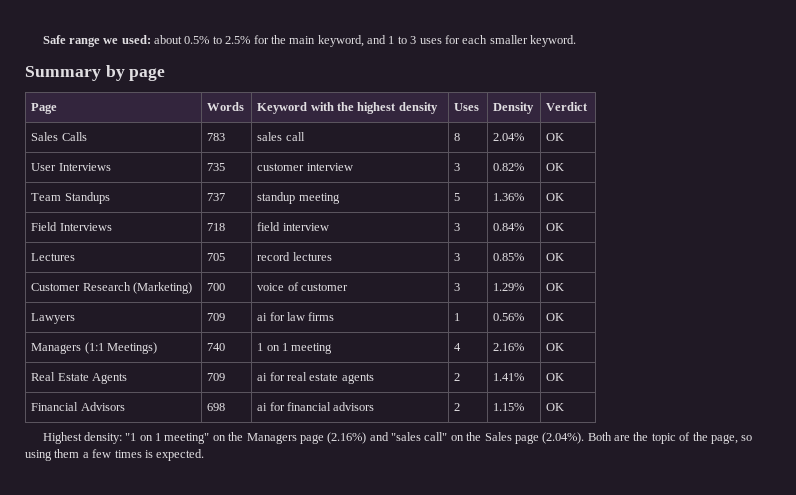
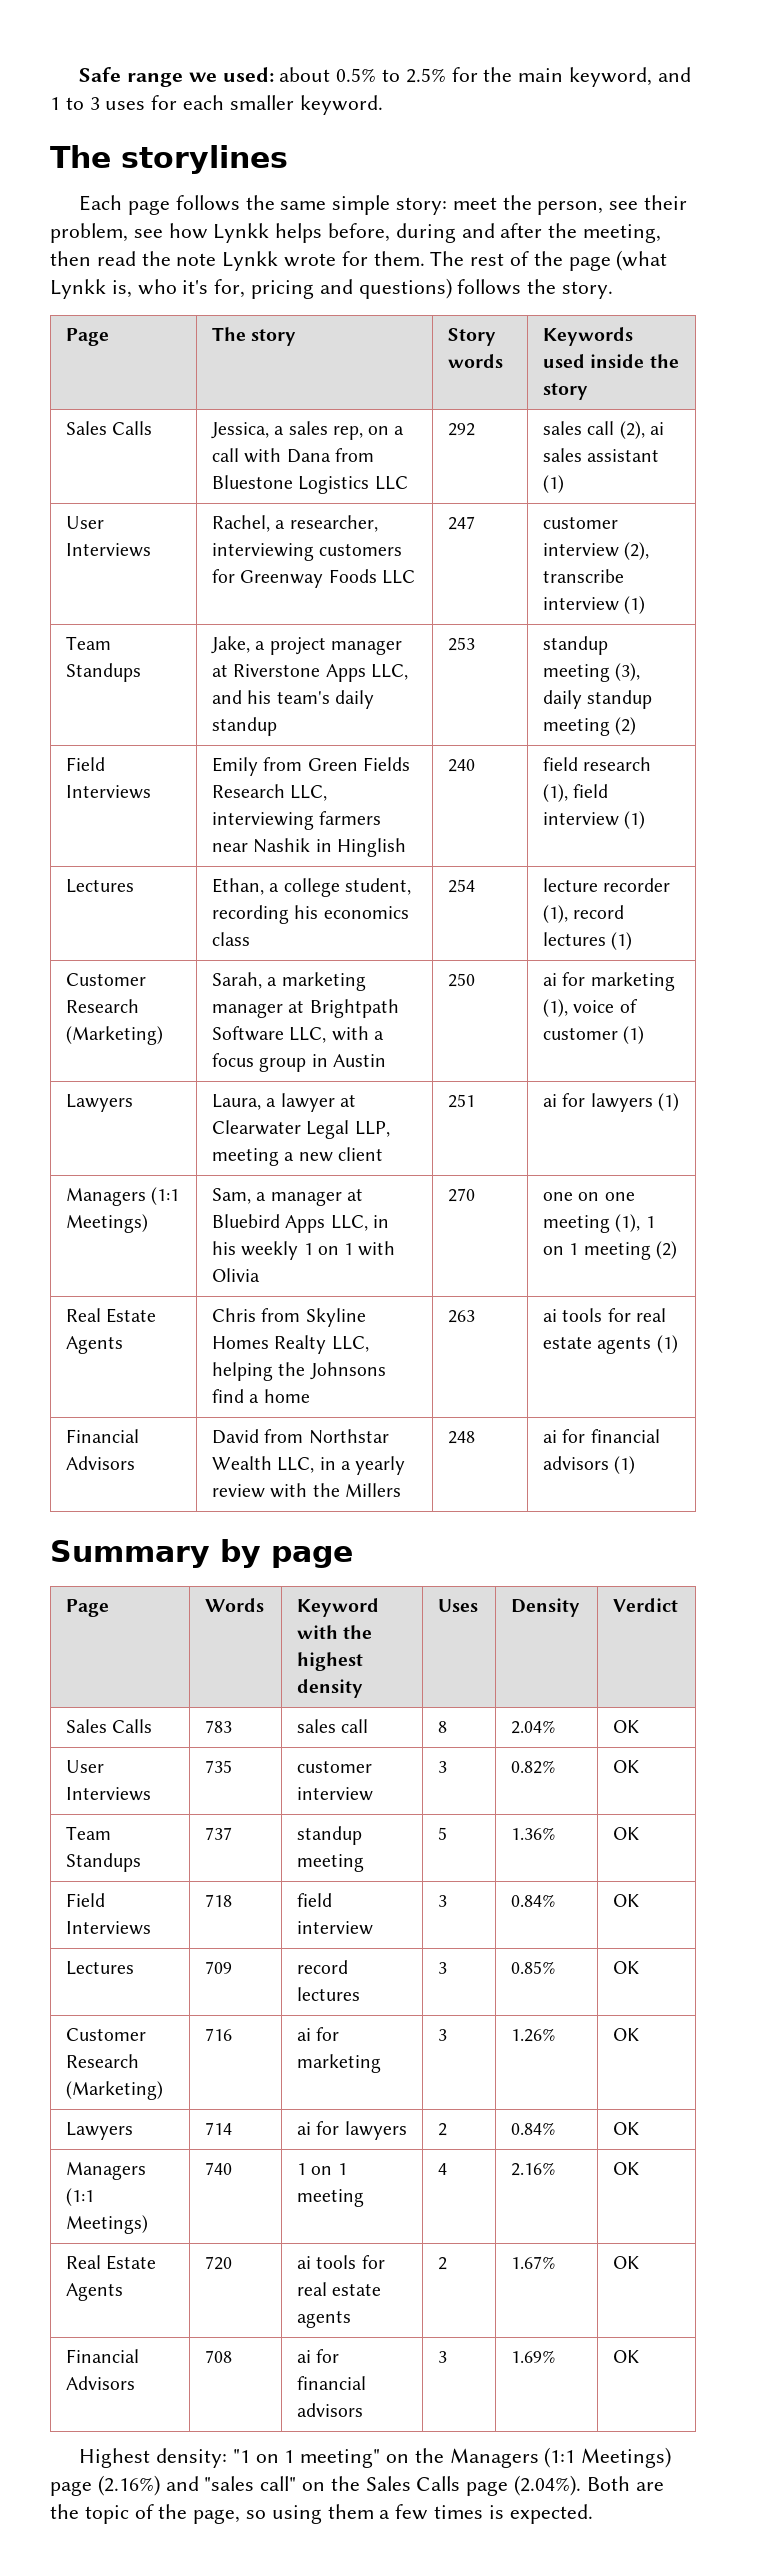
+ The storylines
+ Each page follows the same simple story: meet the person, see their problem, see how Lynkk helps before, during and after the meeting, then read the note Lynkk wrote for them. The rest of the page (what Lynkk is, who it's for, pricing and questions) follows the story.
+ Page | The story | Story words | Keywords used inside the story
+ Sales Calls | Jessica, a sales rep, on a call with Dana from Bluestone Logistics LLC | 292 | sales call (2), ai sales assistant (1)
+ User Interviews | Rachel, a researcher, interviewing customers for Greenway Foods LLC | 247 | customer interview (2), transcribe interview (1)
+ Team Standups | Jake, a project manager at Riverstone Apps LLC, and his team's daily standup | 253 | standup meeting (3), daily standup meeting (2)
+ Field Interviews | Emily from Green Fields Research LLC, interviewing farmers near Nashik in Hinglish | 240 | field research (1), field interview (1)
+ Lectures | Ethan, a college student, recording his economics class | 254 | lecture recorder (1), record lectures (1)
+ Customer Research (Marketing) | Sarah, a marketing manager at Brightpath Software LLC, with a focus group in Austin | 250 | ai for marketing (1), voice of customer (1)
+ Lawyers | Laura, a lawyer at Clearwater Legal LLP, meeting a new client | 251 | ai for lawyers (1)
+ Managers (1:1 Meetings) | Sam, a manager at Bluebird Apps LLC, in his weekly 1 on 1 with Olivia | 270 | one on one meeting (1), 1 on 1 meeting (2)
+ Real Estate Agents | Chris from Skyline Homes Realty LLC, helping the Johnsons find a home | 263 | ai tools for real estate agents (1)
+ Financial Advisors | David from Northstar Wealth LLC, in a yearly review with the Millers | 248 | ai for financial advisors (1)
- Lectures | 705 | record lectures | 3 | 0.85% | OK
+ Lectures | 709 | record lectures | 3 | 0.85% | OK
- Customer Research (Marketing) | 700 | voice of customer | 3 | 1.29% | OK
+ Customer Research (Marketing) | 716 | ai for marketing | 3 | 1.26% | OK
- Lawyers | 709 | ai for law firms | 1 | 0.56% | OK
+ Lawyers | 714 | ai for lawyers | 2 | 0.84% | OK
- Real Estate Agents | 709 | ai for real estate agents | 2 | 1.41% | OK
+ Real Estate Agents | 720 | ai tools for real estate agents | 2 | 1.67% | OK
- Financial Advisors | 698 | ai for financial advisors | 2 | 1.15% | OK
+ Financial Advisors | 708 | ai for financial advisors | 3 | 1.69% | OK
- Highest density: "1 on 1 meeting" on the Managers page (2.16%) and "sales call" on the Sales page (2.04%). Both are the topic of the page, so using them a few times is expected.
+ Highest density: "1 on 1 meeting" on the Managers (1:1 Meetings) page (2.16%) and "sales call" on the Sales Calls page (2.04%). Both are the topic of the page, so using them a few times is expected.

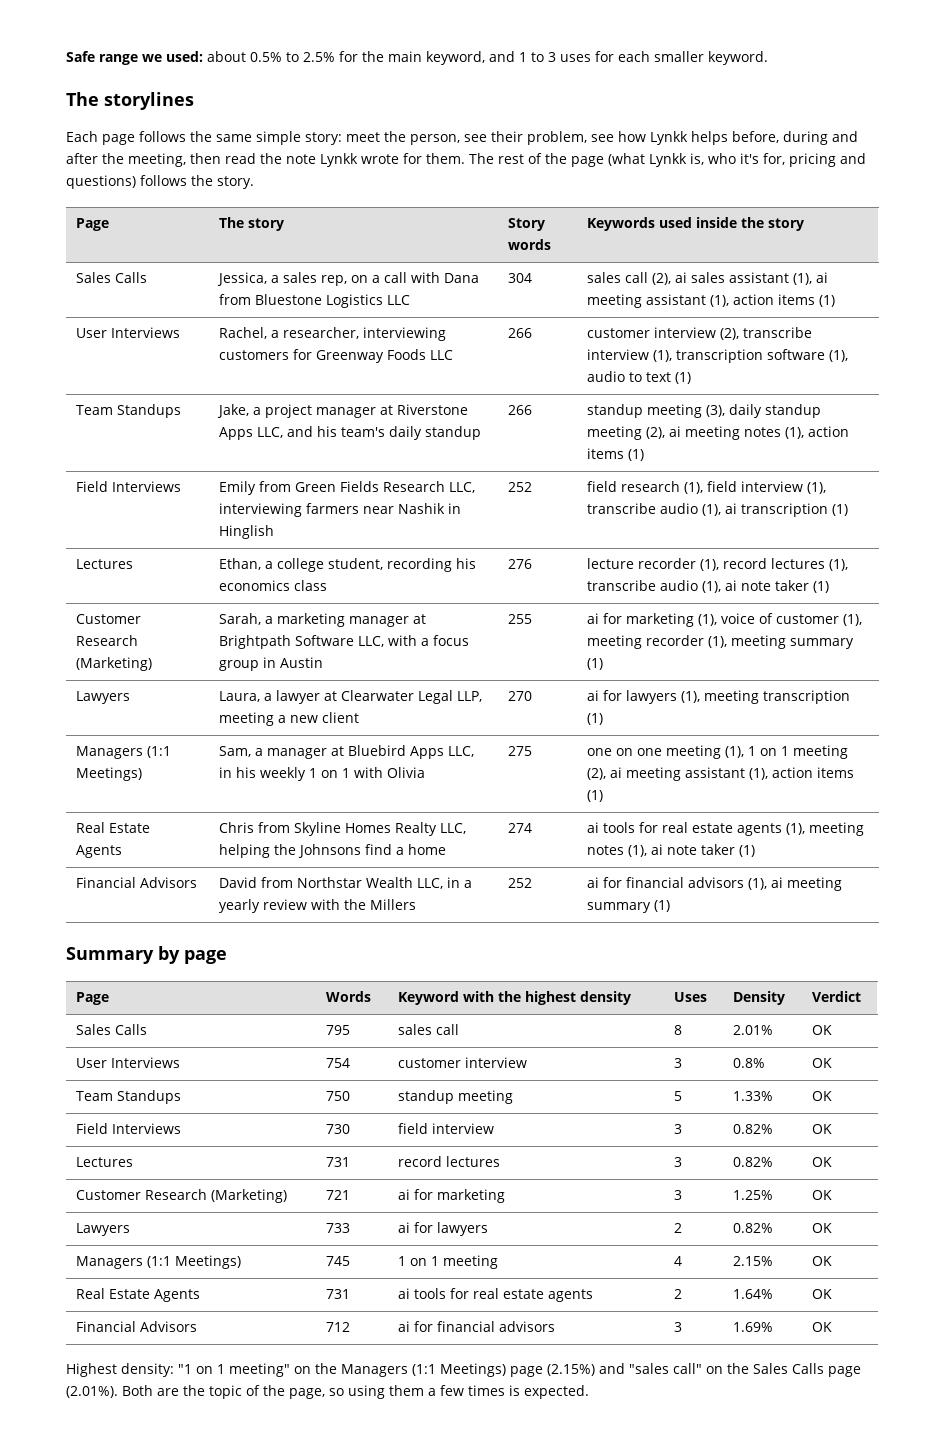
- Sales Calls | Jessica, a sales rep, on a call with Dana from Bluestone Logistics LLC | 292 | sales call (2), ai sales assistant (1)
+ Sales Calls | Jessica, a sales rep, on a call with Dana from Bluestone Logistics LLC | 304 | sales call (2), ai sales assistant (1), ai meeting assistant (1), action items (1)
- User Interviews | Rachel, a researcher, interviewing customers for Greenway Foods LLC | 247 | customer interview (2), transcribe interview (1)
+ User Interviews | Rachel, a researcher, interviewing customers for Greenway Foods LLC | 266 | customer interview (2), transcribe interview (1), transcription software (1), audio to text (1)
- Team Standups | Jake, a project manager at Riverstone Apps LLC, and his team's daily standup | 253 | standup meeting (3), daily standup meeting (2)
+ Team Standups | Jake, a project manager at Riverstone Apps LLC, and his team's daily standup | 266 | standup meeting (3), daily standup meeting (2), ai meeting notes (1), action items (1)
- Field Interviews | Emily from Green Fields Research LLC, interviewing farmers near Nashik in Hinglish | 240 | field research (1), field interview (1)
+ Field Interviews | Emily from Green Fields Research LLC, interviewing farmers near Nashik in Hinglish | 252 | field research (1), field interview (1), transcribe audio (1), ai transcription (1)
- Lectures | Ethan, a college student, recording his economics class | 254 | lecture recorder (1), record lectures (1)
+ Lectures | Ethan, a college student, recording his economics class | 276 | lecture recorder (1), record lectures (1), transcribe audio (1), ai note taker (1)
- Customer Research (Marketing) | Sarah, a marketing manager at Brightpath Software LLC, with a focus group in Austin | 250 | ai for marketing (1), voice of customer (1)
+ Customer Research (Marketing) | Sarah, a marketing manager at Brightpath Software LLC, with a focus group in Austin | 255 | ai for marketing (1), voice of customer (1), meeting recorder (1), meeting summary (1)
- Lawyers | Laura, a lawyer at Clearwater Legal LLP, meeting a new client | 251 | ai for lawyers (1)
+ Lawyers | Laura, a lawyer at Clearwater Legal LLP, meeting a new client | 270 | ai for lawyers (1), meeting transcription (1)
- Managers (1:1 Meetings) | Sam, a manager at Bluebird Apps LLC, in his weekly 1 on 1 with Olivia | 270 | one on one meeting (1), 1 on 1 meeting (2)
+ Managers (1:1 Meetings) | Sam, a manager at Bluebird Apps LLC, in his weekly 1 on 1 with Olivia | 275 | one on one meeting (1), 1 on 1 meeting (2), ai meeting assistant (1), action items (1)
- Real Estate Agents | Chris from Skyline Homes Realty LLC, helping the Johnsons find a home | 263 | ai tools for real estate agents (1)
+ Real Estate Agents | Chris from Skyline Homes Realty LLC, helping the Johnsons find a home | 274 | ai tools for real estate agents (1), meeting notes (1), ai note taker (1)
- Financial Advisors | David from Northstar Wealth LLC, in a yearly review with the Millers | 248 | ai for financial advisors (1)
+ Financial Advisors | David from Northstar Wealth LLC, in a yearly review with the Millers | 252 | ai for financial advisors (1), ai meeting summary (1)
- Sales Calls | 783 | sales call | 8 | 2.04% | OK
+ Sales Calls | 795 | sales call | 8 | 2.01% | OK
- User Interviews | 735 | customer interview | 3 | 0.82% | OK
- Team Standups | 737 | standup meeting | 5 | 1.36% | OK
- Field Interviews | 718 | field interview | 3 | 0.84% | OK
+ User Interviews | 754 | customer interview | 3 | 0.8% | OK
+ Team Standups | 750 | standup meeting | 5 | 1.33% | OK
+ Field Interviews | 730 | field interview | 3 | 0.82% | OK
- Lectures | 709 | record lectures | 3 | 0.85% | OK
+ Lectures | 731 | record lectures | 3 | 0.82% | OK
- Customer Research (Marketing) | 716 | ai for marketing | 3 | 1.26% | OK
+ Customer Research (Marketing) | 721 | ai for marketing | 3 | 1.25% | OK
- Lawyers | 714 | ai for lawyers | 2 | 0.84% | OK
+ Lawyers | 733 | ai for lawyers | 2 | 0.82% | OK
- Managers (1:1 Meetings) | 740 | 1 on 1 meeting | 4 | 2.16% | OK
+ Managers (1:1 Meetings) | 745 | 1 on 1 meeting | 4 | 2.15% | OK
- Real Estate Agents | 720 | ai tools for real estate agents | 2 | 1.67% | OK
+ Real Estate Agents | 731 | ai tools for real estate agents | 2 | 1.64% | OK
- Financial Advisors | 708 | ai for financial advisors | 3 | 1.69% | OK
+ Financial Advisors | 712 | ai for financial advisors | 3 | 1.69% | OK
- Highest density: "1 on 1 meeting" on the Managers (1:1 Meetings) page (2.16%) and "sales call" on the Sales Calls page (2.04%). Both are the topic of the page, so using them a few times is expected.
+ Highest density: "1 on 1 meeting" on the Managers (1:1 Meetings) page (2.15%) and "sales call" on the Sales Calls page (2.01%). Both are the topic of the page, so using them a few times is expected.

